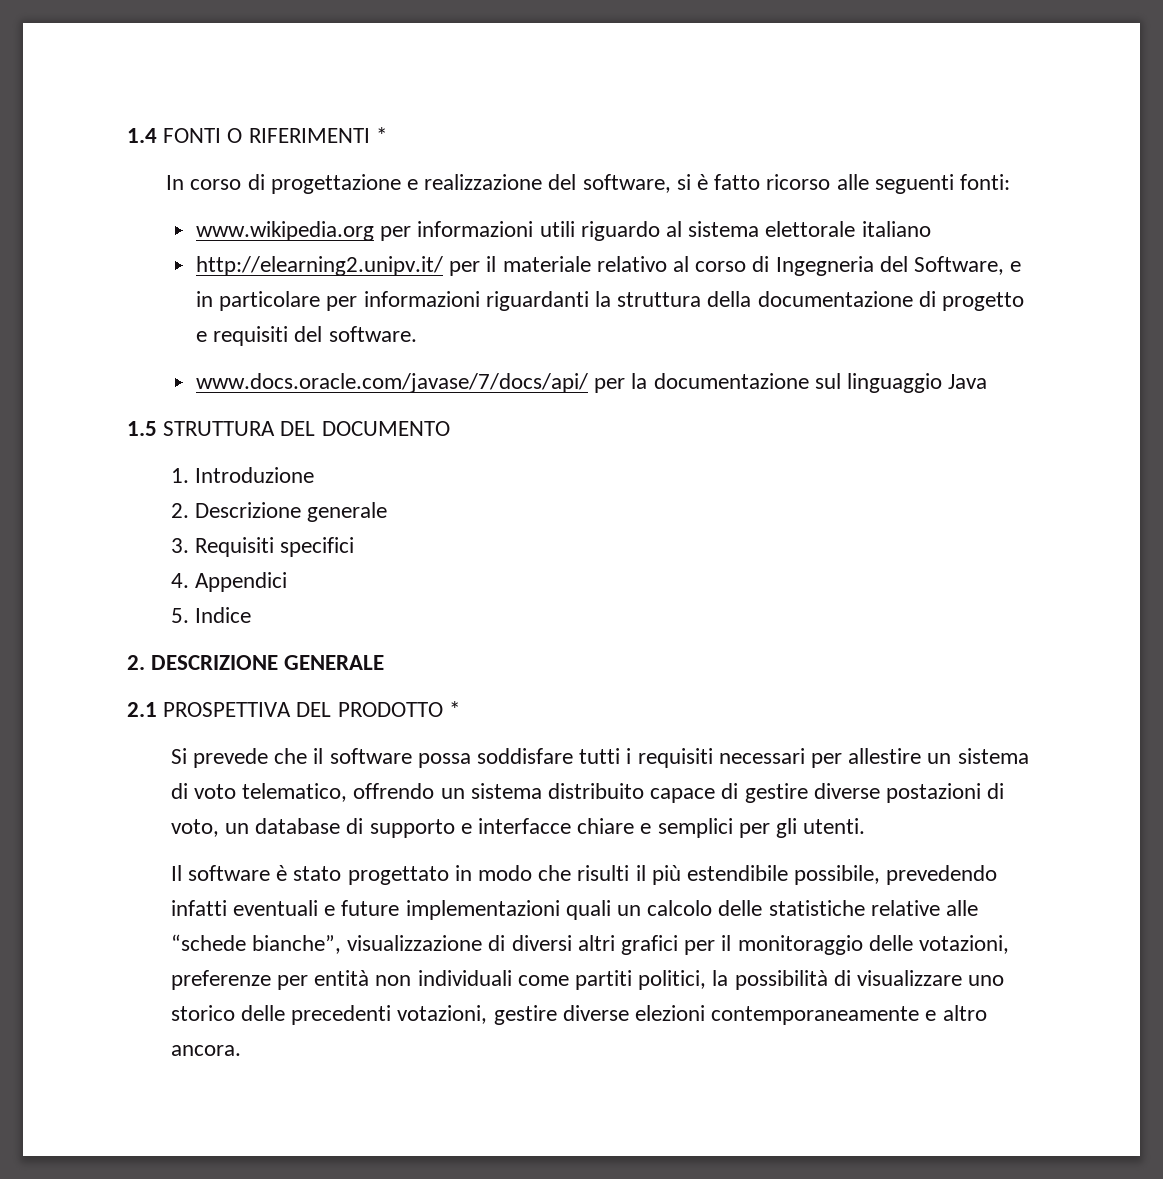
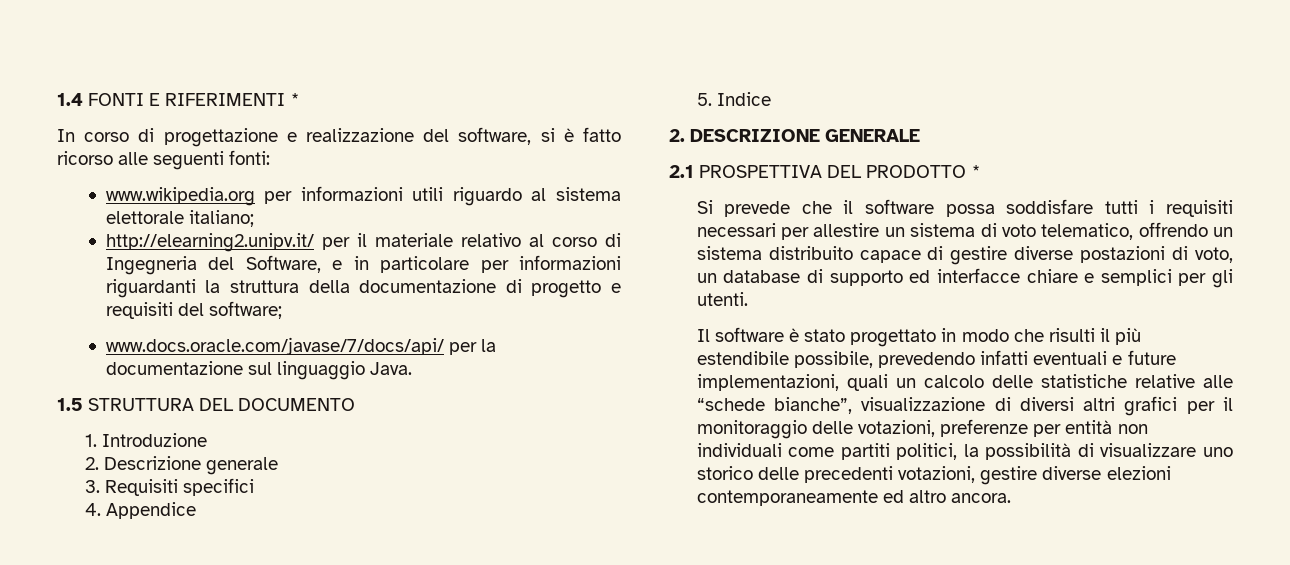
- 1.4 FONTI O RIFERIMENTI *
+ 1.4 FONTI E RIFERIMENTI *
- www.wikipedia.org per informazioni utili riguardo al sistema elettorale italiano
+ www.wikipedia.org per informazioni utili riguardo al sistema elettorale italiano;
- http://elearning2.unipv.it/ per il materiale relativo al corso di Ingegneria del Software, e in particolare per informazioni riguardanti la struttura della documentazione di progetto e requisiti del software.
+ http://elearning2.unipv.it/ per il materiale relativo al corso di Ingegneria del Software, e in particolare per informazioni riguardanti la struttura della documentazione di progetto e requisiti del software;
- www.docs.oracle.com/javase/7/docs/api/ per la documentazione sul linguaggio Java
+ www.docs.oracle.com/javase/7/docs/api/ per la documentazione sul linguaggio Java.
- 4. Appendici
+ 4. Appendice
- Si prevede che il software possa soddisfare tutti i requisiti necessari per allestire un sistema di voto telematico, offrendo un sistema distribuito capace di gestire diverse postazioni di voto, un database di supporto e interfacce chiare e semplici per gli utenti.
+ Si prevede che il software possa soddisfare tutti i requisiti necessari per allestire un sistema di voto telematico, offrendo un sistema distribuito capace di gestire diverse postazioni di voto, un database di supporto ed interfacce chiare e semplici per gli utenti.
- Il software è stato progettato in modo che risulti il più estendibile possibile, prevedendo infatti eventuali e future implementazioni quali un calcolo delle statistiche relative alle “schede bianche”, visualizzazione di diversi altri grafici per il monitoraggio delle votazioni, preferenze per entità non individuali come partiti politici, la possibilità di visualizzare uno storico delle precedenti votazioni, gestire diverse elezioni contemporaneamente e altro ancora.
+ Il software è stato progettato in modo che risulti il più estendibile possibile, prevedendo infatti eventuali e future implementazioni, quali un calcolo delle statistiche relative alle “schede bianche”, visualizzazione di diversi altri grafici per il monitoraggio delle votazioni, preferenze per entità non individuali come partiti politici, la possibilità di visualizzare uno storico delle precedenti votazioni, gestire diverse elezioni contemporaneamente ed altro ancora.

